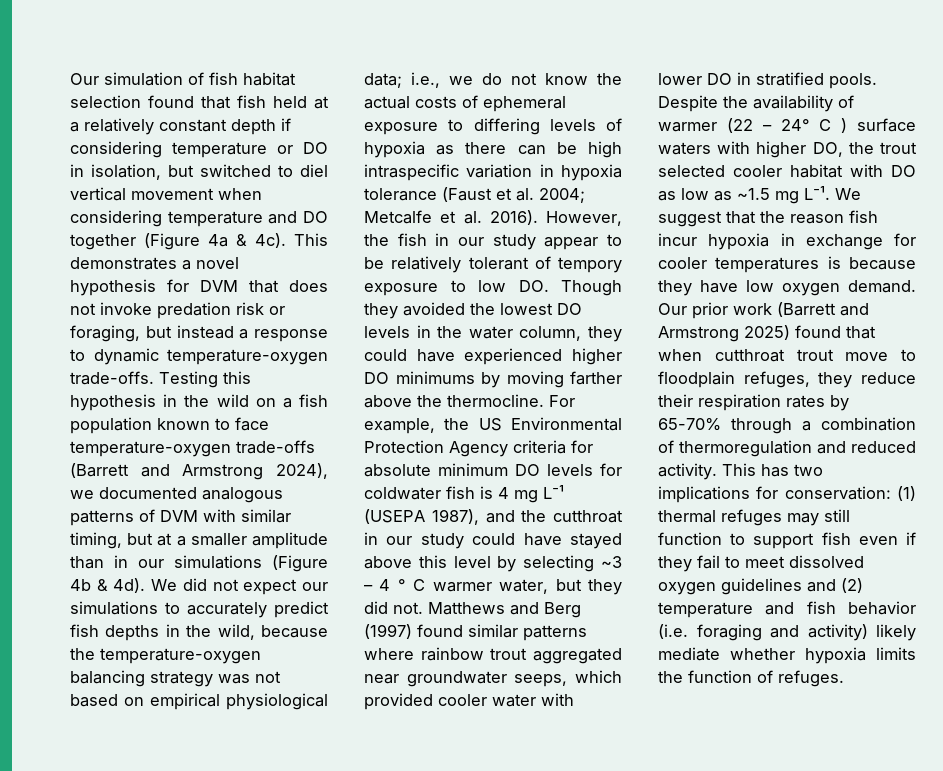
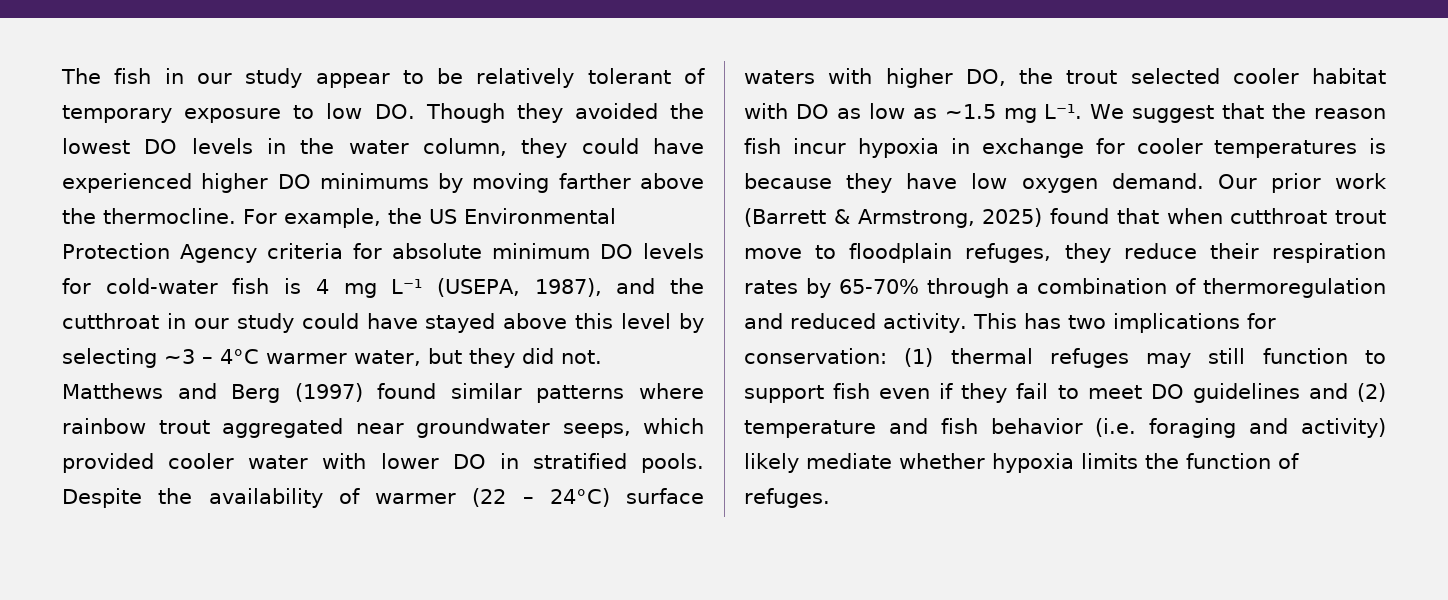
- Our simulation of fish habitat selection found that fish held at a relatively constant depth if considering temperature or DO in isolation, but switched to diel vertical movement when considering temperature and DO together (Figure 4a & 4c). This demonstrates a novel hypothesis for DVM that does not invoke predation risk or foraging, but instead a response to dynamic temperature-oxygen trade-offs. Testing this hypothesis in the wild on a fish population known to face temperature-oxygen trade-offs (Barrett and Armstrong 2024), we documented analogous patterns of DVM with similar timing, but at a smaller amplitude than in our simulations (Figure 4b & 4d). We did not expect our simulations to accurately predict fish depths in the wild, because the temperature-oxygen balancing strategy was not based on empirical physiological data; i.e., we do not know the actual costs of ephemeral exposure to differing levels of hypoxia as there can be high intraspecific variation in hypoxia tolerance (Faust et al. 2004; Metcalfe et al. 2016). However, the fish in our study appear to be relatively tolerant of tempory exposure to low DO. Though they avoided the lowest DO levels in the water column, they could have experienced higher DO minimums by moving farther above the thermocline.
+ The fish in our study appear to be relatively tolerant of temporary exposure to low DO. Though they avoided the lowest DO levels in the water column, they could have experienced higher DO minimums by moving farther above the thermocline.
- For example, the US Environmental Protection Agency criteria for absolute minimum DO levels for coldwater fish is 4 mg L⁻¹ (USEPA 1987), and the cutthroat in our study could have stayed above this level by selecting ~3 – 4 ° C warmer water, but they did not.
+ For example, the US Environmental Protection Agency criteria for absolute minimum DO levels for cold-water fish is 4 mg L⁻¹ (USEPA, 1987), and the cutthroat in our study could have stayed above this level by selecting ~3 – 4°C warmer water, but they did not.
- Despite the availability of warmer (22 – 24° C ) surface waters with higher DO, the trout selected cooler habitat with DO as low as ~1.5 mg L⁻¹. We suggest that the reason fish incur hypoxia in exchange for cooler temperatures is because they have low oxygen demand.
+ Despite the availability of warmer (22 – 24°C) surface waters with higher DO, the trout selected cooler habitat with DO as low as ~1.5 mg L⁻¹. We suggest that the reason fish incur hypoxia in exchange for cooler temperatures is because they have low oxygen demand.
- Our prior work (Barrett and Armstrong 2025) found that when cutthroat trout move to floodplain refuges, they reduce their respiration rates by 65-70% through a combination of thermoregulation and reduced activity.
+ Our prior work (Barrett & Armstrong, 2025) found that when cutthroat trout move to floodplain refuges, they reduce their respiration rates by 65-70% through a combination of thermoregulation and reduced activity.
- This has two implications for conservation: (1) thermal refuges may still function to support fish even if they fail to meet dissolved oxygen guidelines and (2) temperature and fish behavior (i.e. foraging and activity) likely mediate whether hypoxia limits the function of refuges.
+ This has two implications for conservation: (1) thermal refuges may still function to support fish even if they fail to meet DO guidelines and (2) temperature and fish behavior (i.e. foraging and activity) likely mediate whether hypoxia limits the function of refuges.

